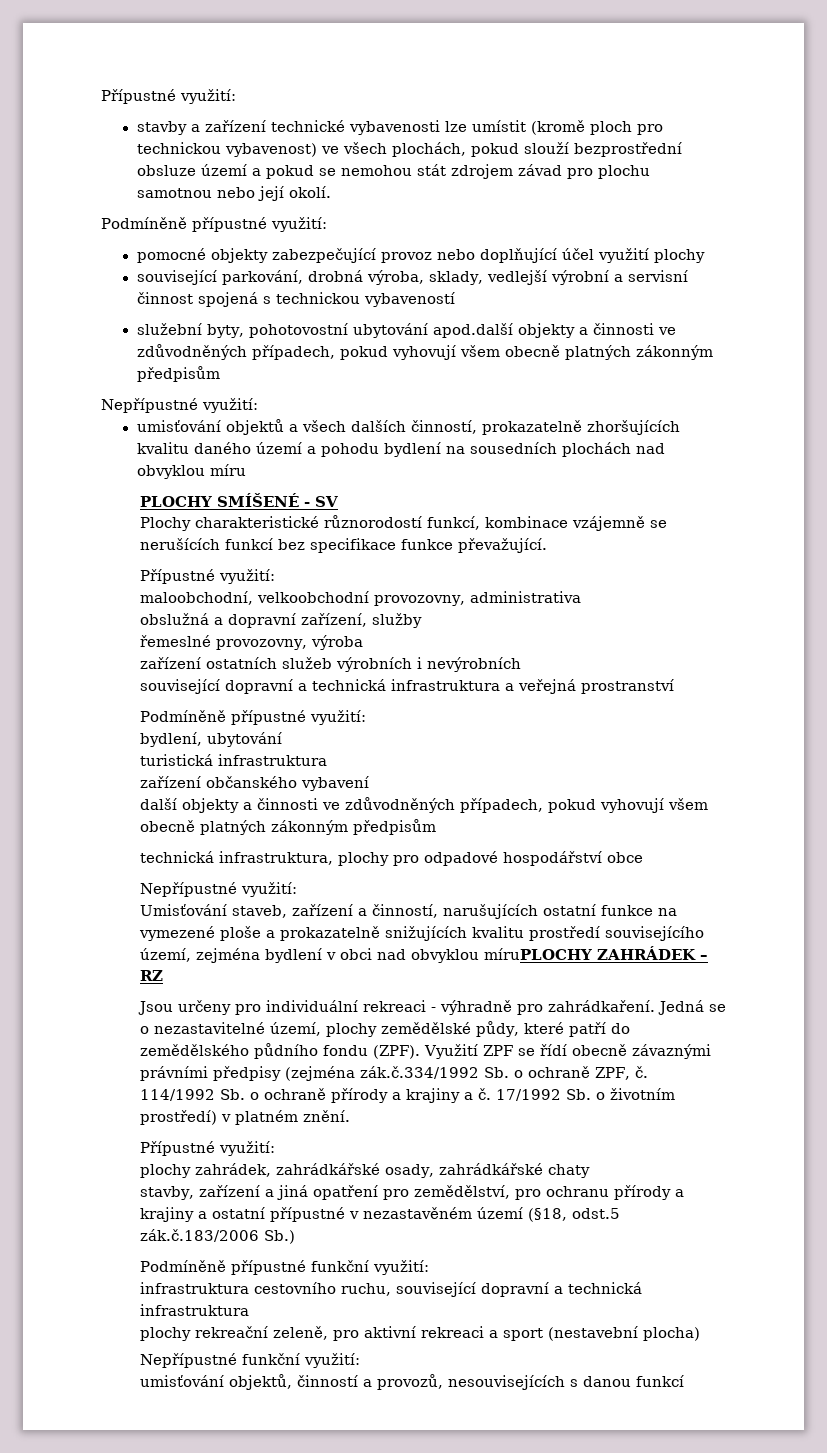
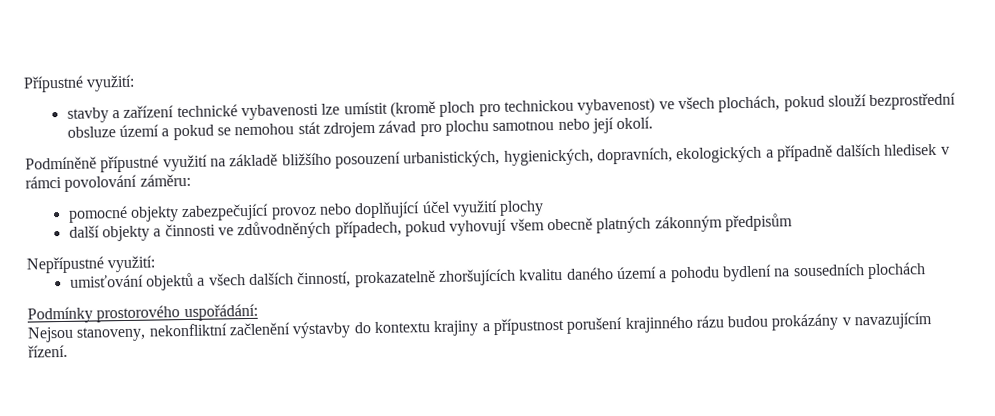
  stavby a zařízení technické vybavenosti lze umístit (kromě ploch pro technickou vybavenost) ve všech plochách, pokud slouží bezprostřední obsluze území a pokud se nemohou stát zdrojem závad pro plochu samotnou nebo její okolí.
- Podmíněně přípustné využití:
+ Podmíněně přípustné využití na základě bližšího posouzení urbanistických, hygienických, dopravních, ekologických a případně dalších hledisek v rámci povolování záměru:
- související parkování, drobná výroba, sklady, vedlejší výrobní a servisní činnost spojená s technickou vybaveností
- služební byty, pohotovostní ubytování apod.další objekty a činnosti ve zdůvodněných případech, pokud vyhovují všem obecně platných zákonným předpisům
+ další objekty a činnosti ve zdůvodněných případech, pokud vyhovují všem obecně platných zákonným předpisům
- umisťování objektů a všech dalších činností, prokazatelně zhoršujících kvalitu daného území a pohodu bydlení na sousedních plochách nad obvyklou míru
- PLOCHY SMÍŠENÉ - SV
- Plochy charakteristické různorodostí funkcí, kombinace vzájemně se nerušících funkcí bez specifikace funkce převažující.
- Přípustné využití:
- maloobchodní, velkoobchodní provozovny, administrativa
- obslužná a dopravní zařízení, služby
- řemeslné provozovny, výroba
- zařízení ostatních služeb výrobních i nevýrobních
- související dopravní a technická infrastruktura a veřejná prostranství
- Podmíněně přípustné využití:
- bydlení, ubytování
- turistická infrastruktura
- zařízení občanského vybavení
- další objekty a činnosti ve zdůvodněných případech, pokud vyhovují všem obecně platných zákonným předpisům
- technická infrastruktura, plochy pro odpadové hospodářství obce
- Nepřípustné využití:
- Umisťování staveb, zařízení a činností, narušujících ostatní funkce na vymezené ploše a prokazatelně snižujících kvalitu prostředí souvisejícího území, zejména bydlení v obci nad obvyklou míruPLOCHY ZAHRÁDEK – RZ
- Jsou určeny pro individuální rekreaci - výhradně pro zahrádkaření. Jedná se o nezastavitelné území, plochy zemědělské půdy, které patří do zemědělského půdního fondu (ZPF). Využití ZPF se řídí obecně závaznými právními předpisy (zejména zák.č.334/1992 Sb. o ochraně ZPF, č. 114/1992 Sb. o ochraně přírody a krajiny a č. 17/1992 Sb. o životním prostředí) v platném znění.
- Přípustné využití:
- plochy zahrádek, zahrádkářské osady, zahrádkářské chaty
- stavby, zařízení a jiná opatření pro zemědělství, pro ochranu přírody a krajiny a ostatní přípustné v nezastavěném území (§18, odst.5 zák.č.183/2006 Sb.)
- Podmíněně přípustné funkční využití:
- infrastruktura cestovního ruchu, související dopravní a technická infrastruktura
- plochy rekreační zeleně, pro aktivní rekreaci a sport (nestavební plocha)
- Nepřípustné funkční využití:
- umisťování objektů, činností a provozů, nesouvisejících s danou funkcí
+ umisťování objektů a všech dalších činností, prokazatelně zhoršujících kvalitu daného území a pohodu bydlení na sousedních plochách
+ Podmínky prostorového uspořádání:
+ Nejsou stanoveny, nekonfliktní začlenění výstavby do kontextu krajiny a přípustnost porušení krajinného rázu budou prokázány v navazujícím řízení.

